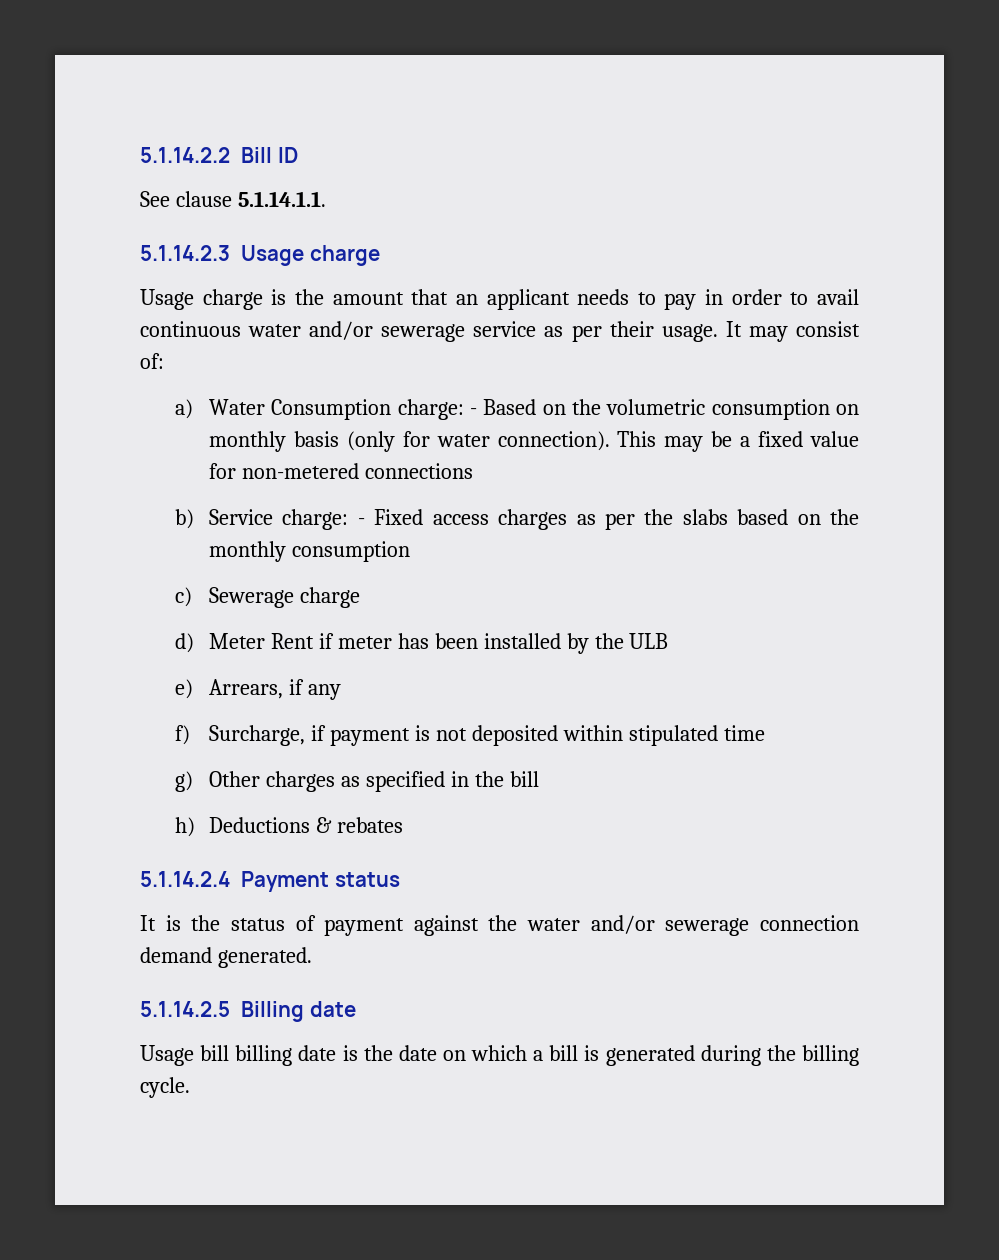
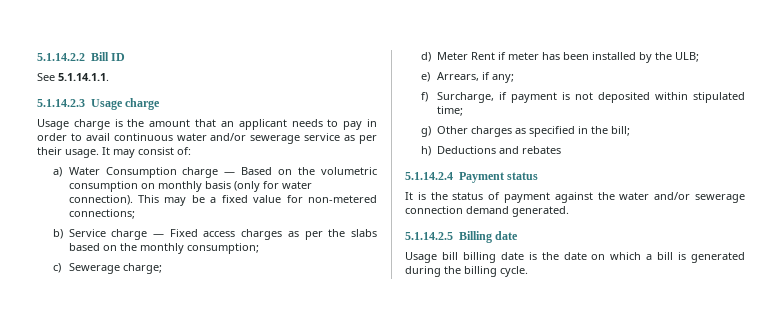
- See clause 5.1.14.1.1.
+ See 5.1.14.1.1.
- a) Water Consumption charge: - Based on the volumetric consumption on monthly basis (only for water connection).
+ a) Water Consumption charge — Based on the volumetric consumption on monthly basis (only for water connection).
- This may be a fixed value for non-metered connections
+ This may be a fixed value for non-metered connections;
- b) Service charge: - Fixed access charges as per the slabs based on the monthly consumption
+ b) Service charge — Fixed access charges as per the slabs based on the monthly consumption;
- c) Sewerage charge
+ c) Sewerage charge;
- d) Meter Rent if meter has been installed by the ULB
+ d) Meter Rent if meter has been installed by the ULB;
- e) Arrears, if any
+ e) Arrears, if any;
- f) Surcharge, if payment is not deposited within stipulated time
+ f) Surcharge, if payment is not deposited within stipulated time;
- g) Other charges as specified in the bill
+ g) Other charges as specified in the bill;
- h) Deductions & rebates
+ h) Deductions and rebates

